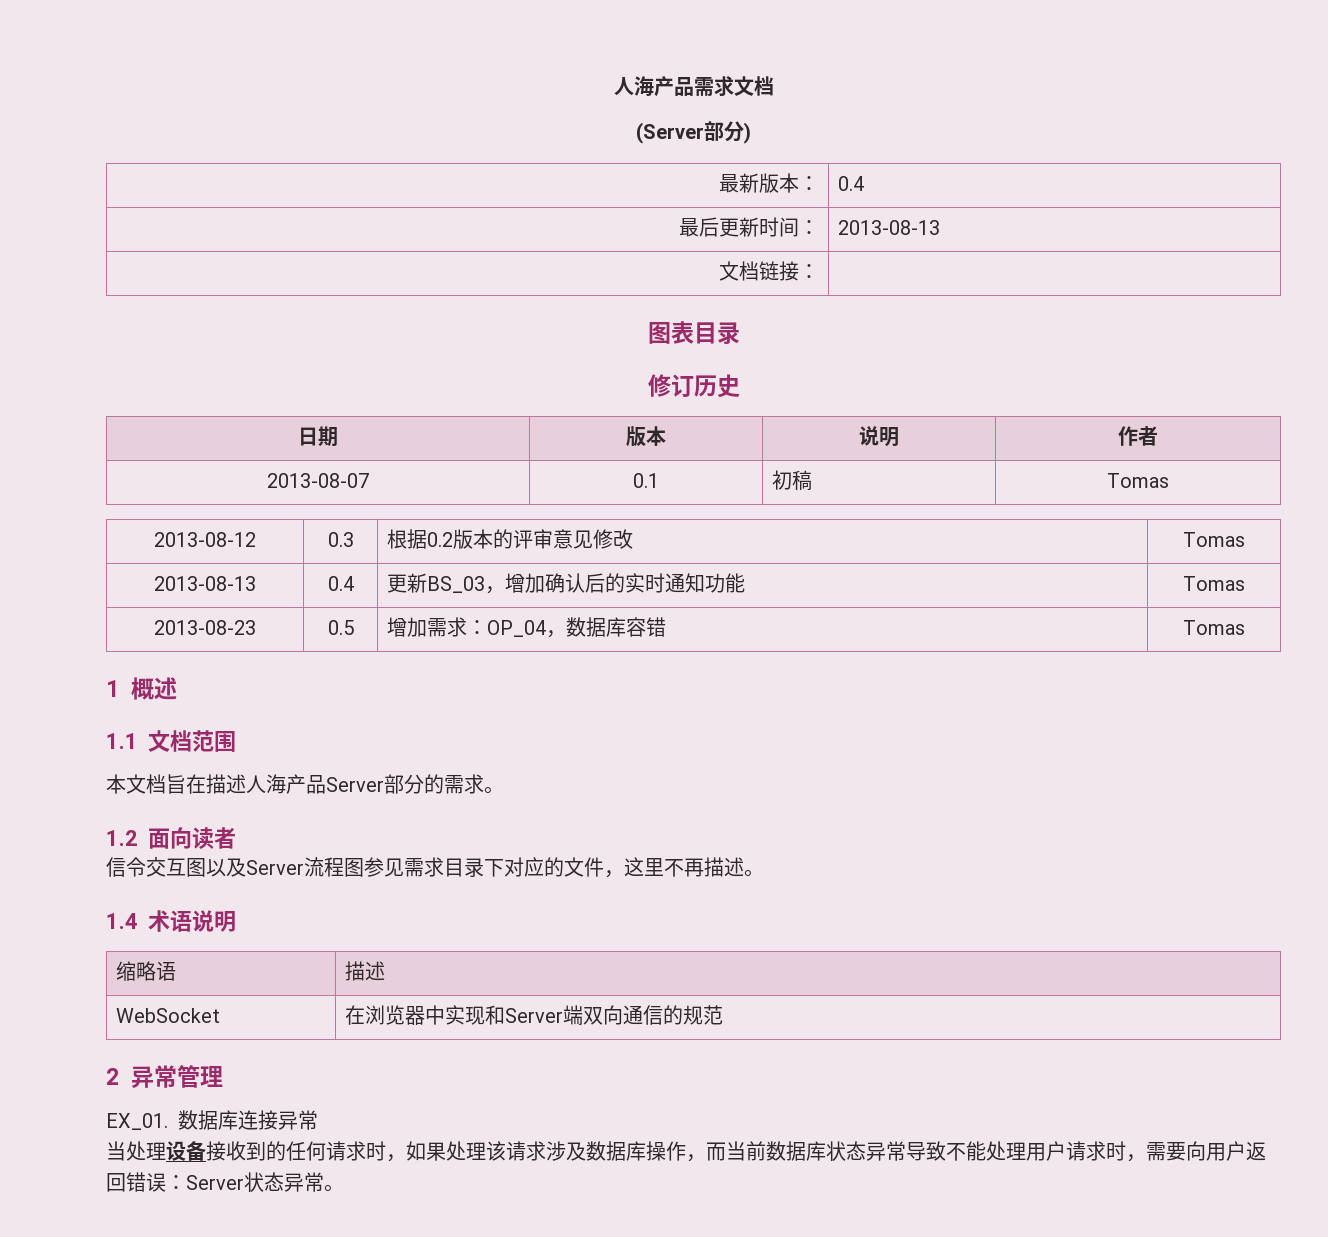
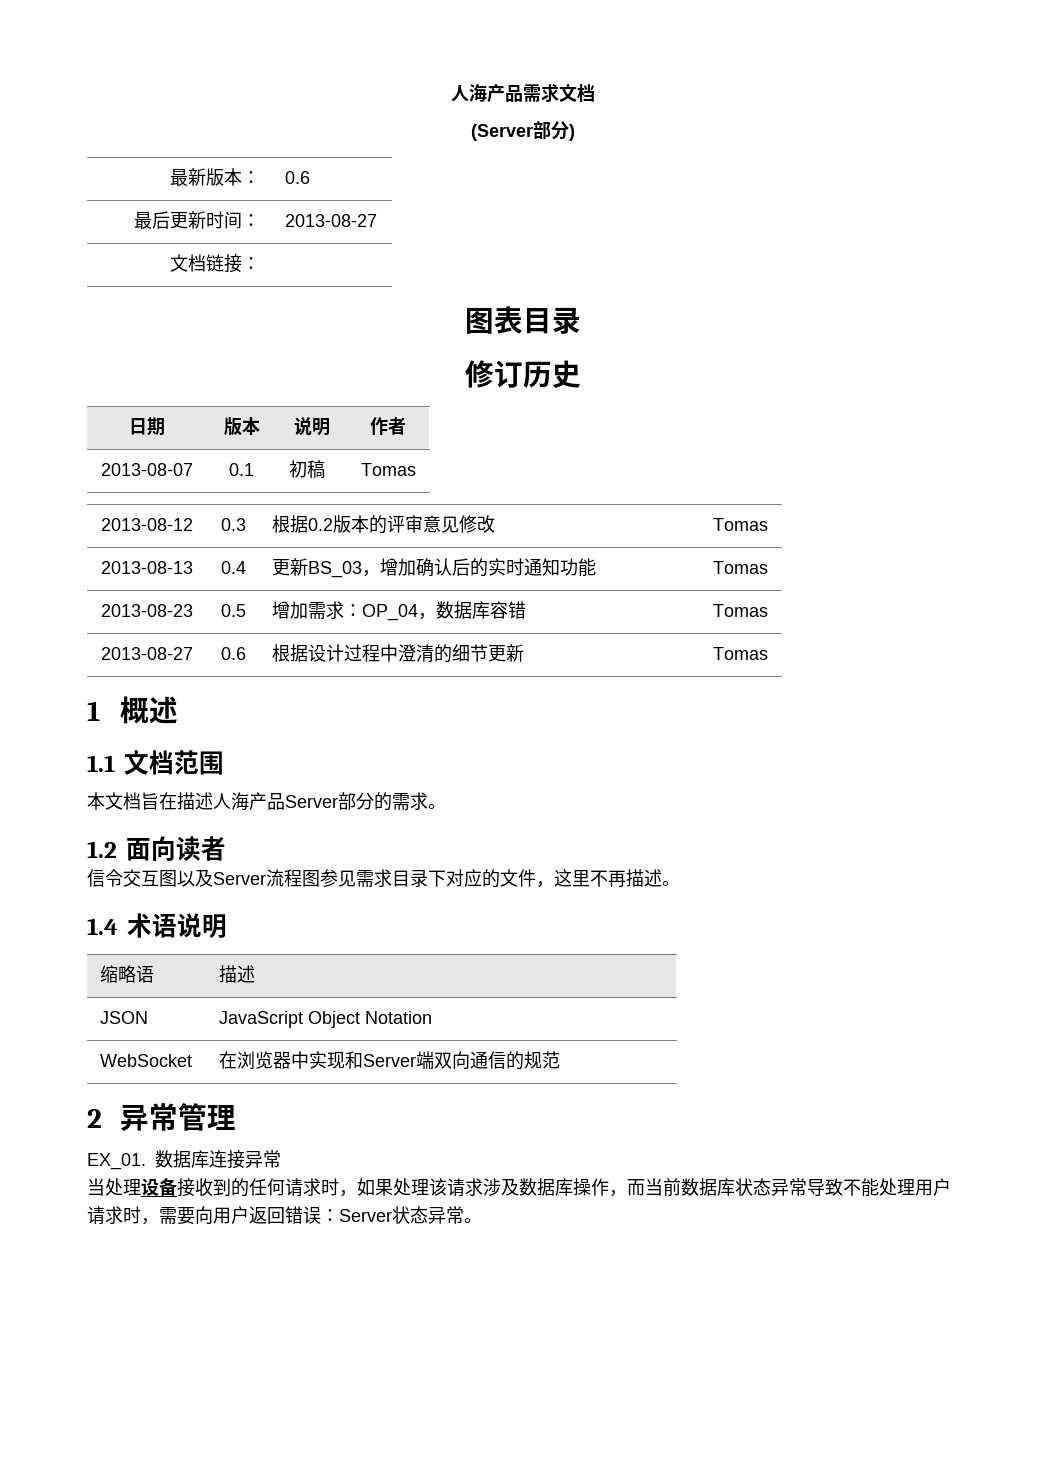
- 最新版本： | 0.4
+ 最新版本： | 0.6
- 最后更新时间： | 2013-08-13
+ 最后更新时间： | 2013-08-27
+ 2013-08-27 | 0.6 | 根据设计过程中澄清的细节更新 | Tomas
+ JSON | JavaScript Object Notation

